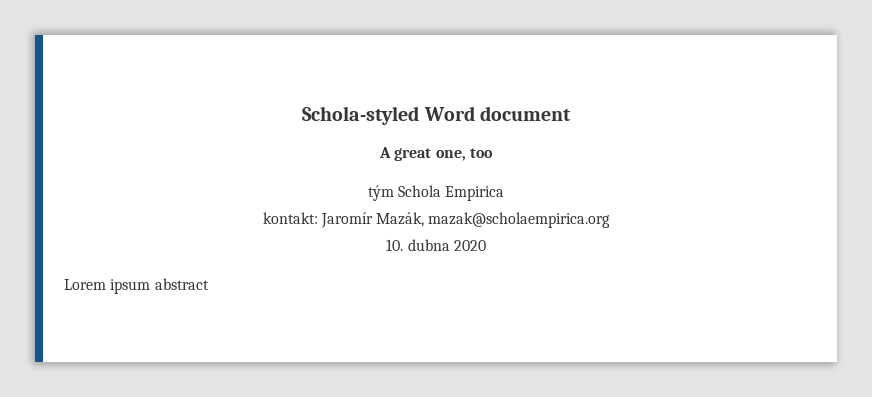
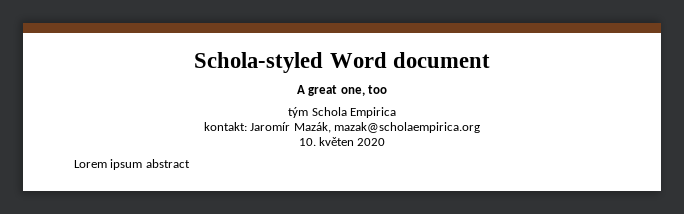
- 10. dubna 2020
+ 10. květen 2020

